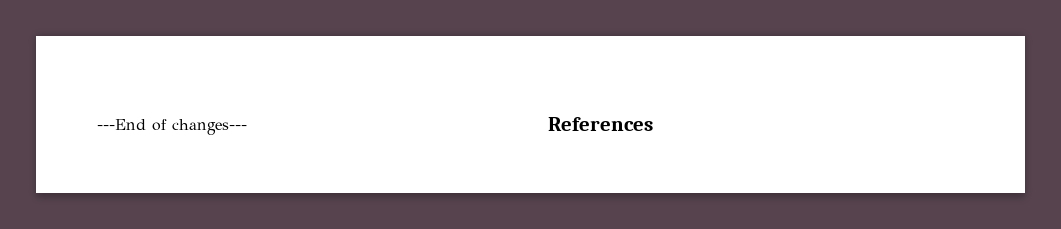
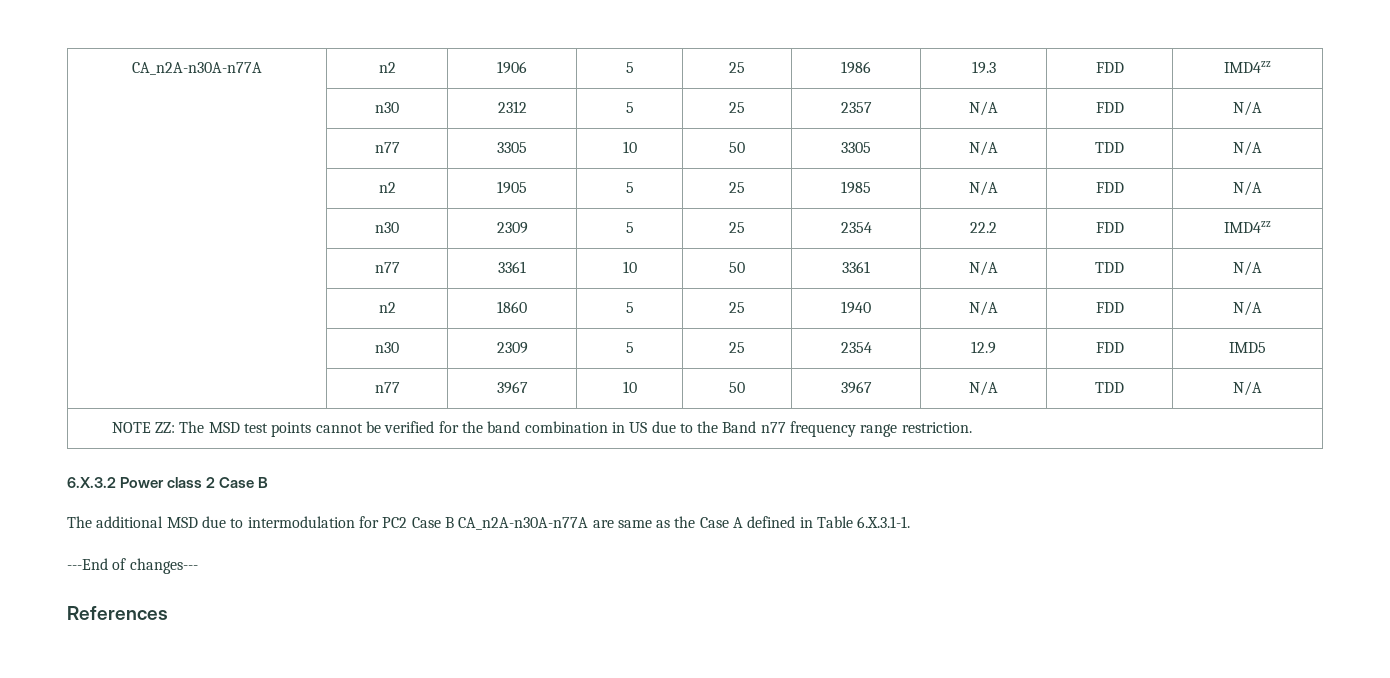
+ CA_n2A-n30A-n77A | n2 | 1906 | 5 | 25 | 1986 | 19.3 | FDD | IMD4zz
+ | n30 | 2312 | 5 | 25 | 2357 | N/A | FDD | N/A
+ | n77 | 3305 | 10 | 50 | 3305 | N/A | TDD | N/A
+ | n2 | 1905 | 5 | 25 | 1985 | N/A | FDD | N/A
+ | n30 | 2309 | 5 | 25 | 2354 | 22.2 | FDD | IMD4zz
+ | n77 | 3361 | 10 | 50 | 3361 | N/A | TDD | N/A
+ | n2 | 1860 | 5 | 25 | 1940 | N/A | FDD | N/A
+ | n30 | 2309 | 5 | 25 | 2354 | 12.9 | FDD | IMD5
+ | n77 | 3967 | 10 | 50 | 3967 | N/A | TDD | N/A
+ NOTE ZZ: The MSD test points cannot be verified for the band combination in US due to the Band n77 frequency range restriction.
+ 6.X.3.2 Power class 2 Case B
+ The additional MSD due to intermodulation for PC2 Case B CA_n2A-n30A-n77A are same as the Case A defined in Table 6.X.3.1-1.

